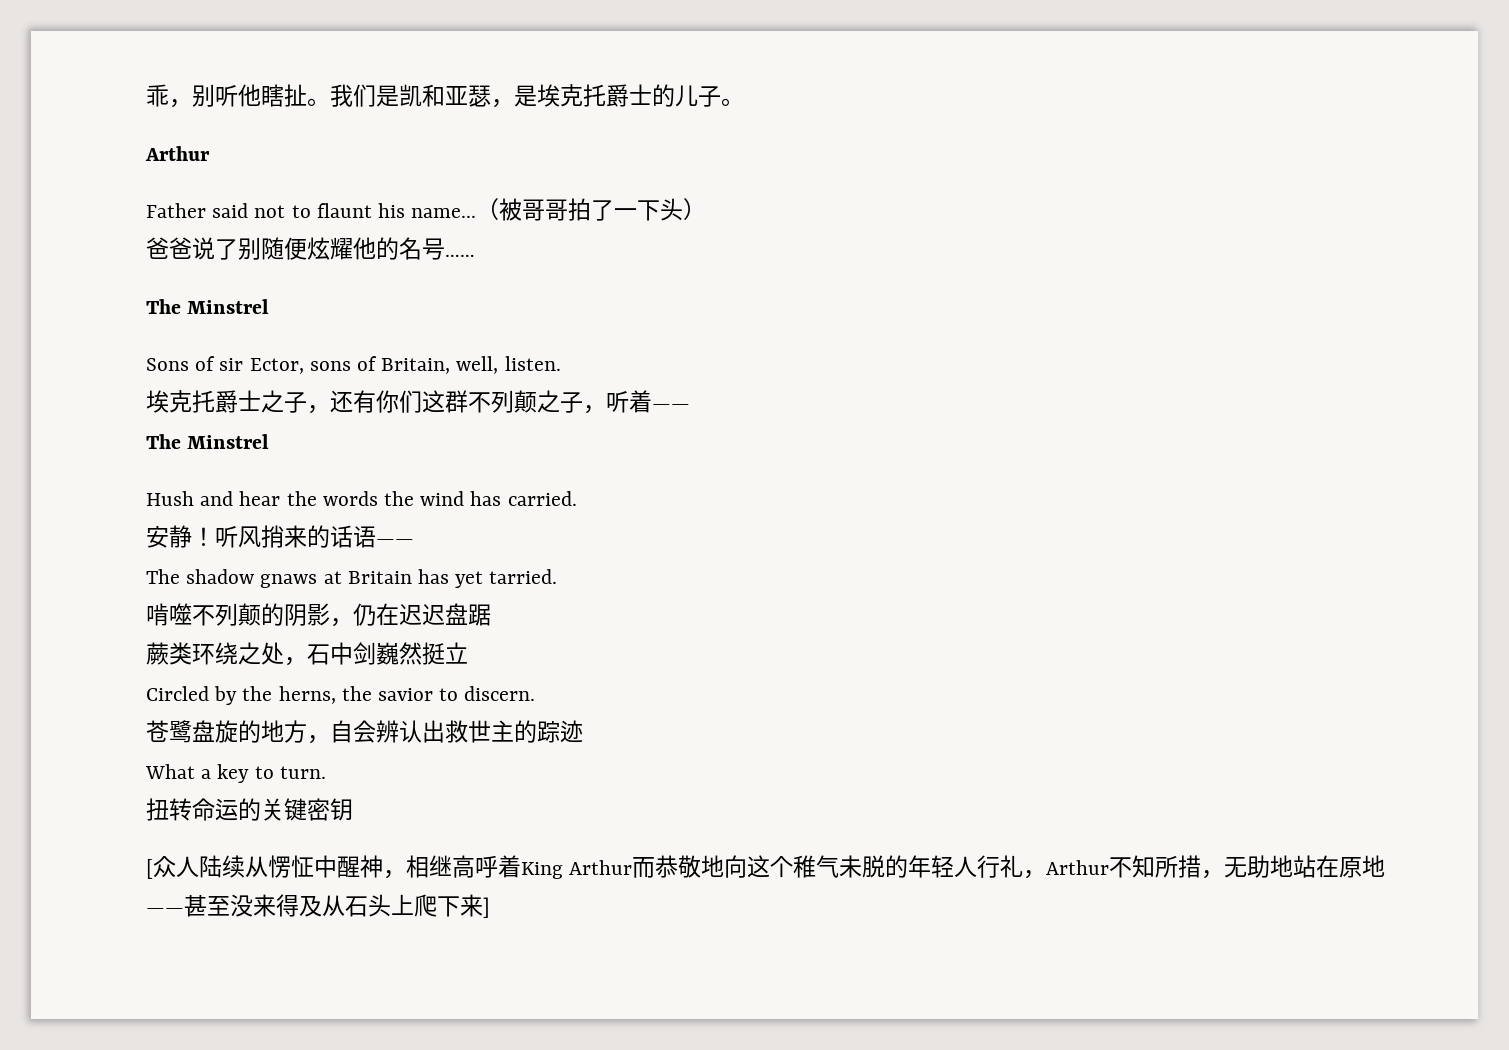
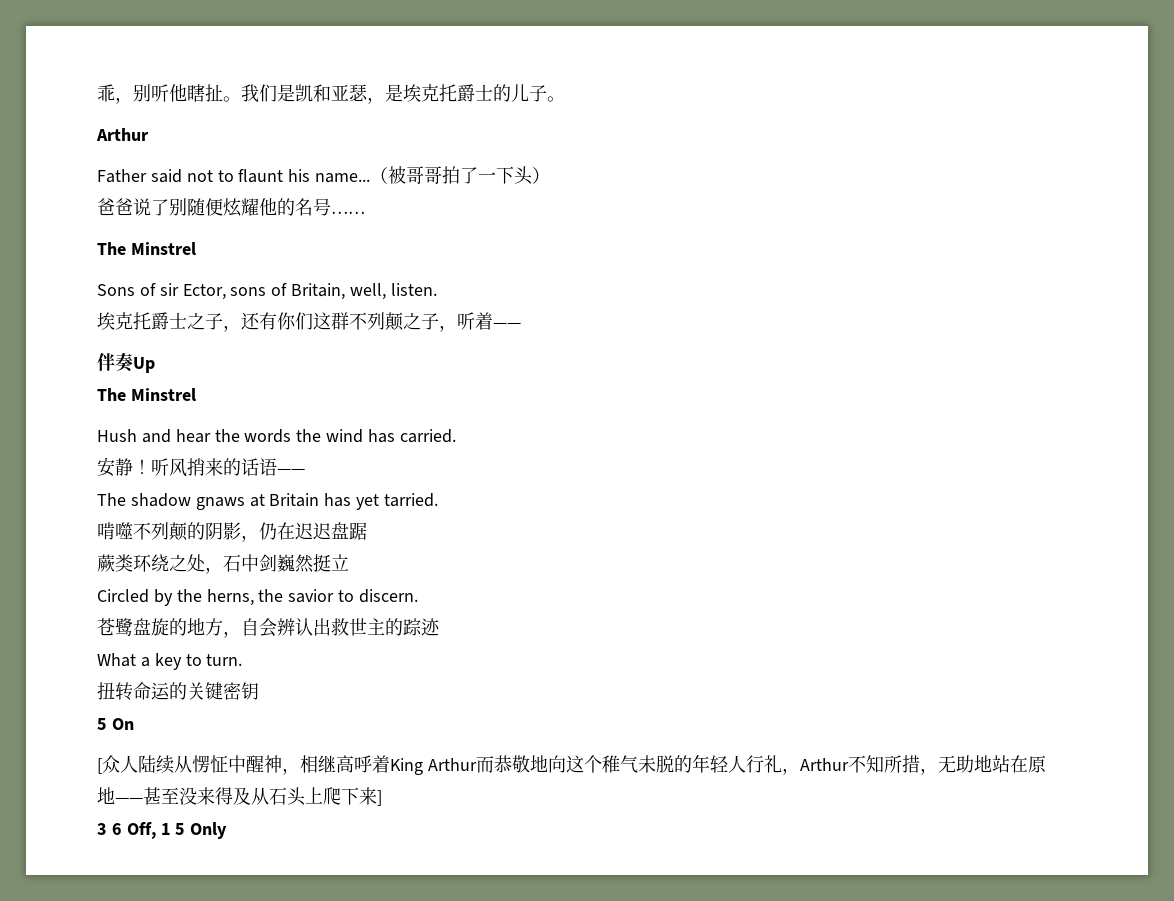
+ 伴奏Up
+ 5 On
+ 3 6 Off, 1 5 Only

